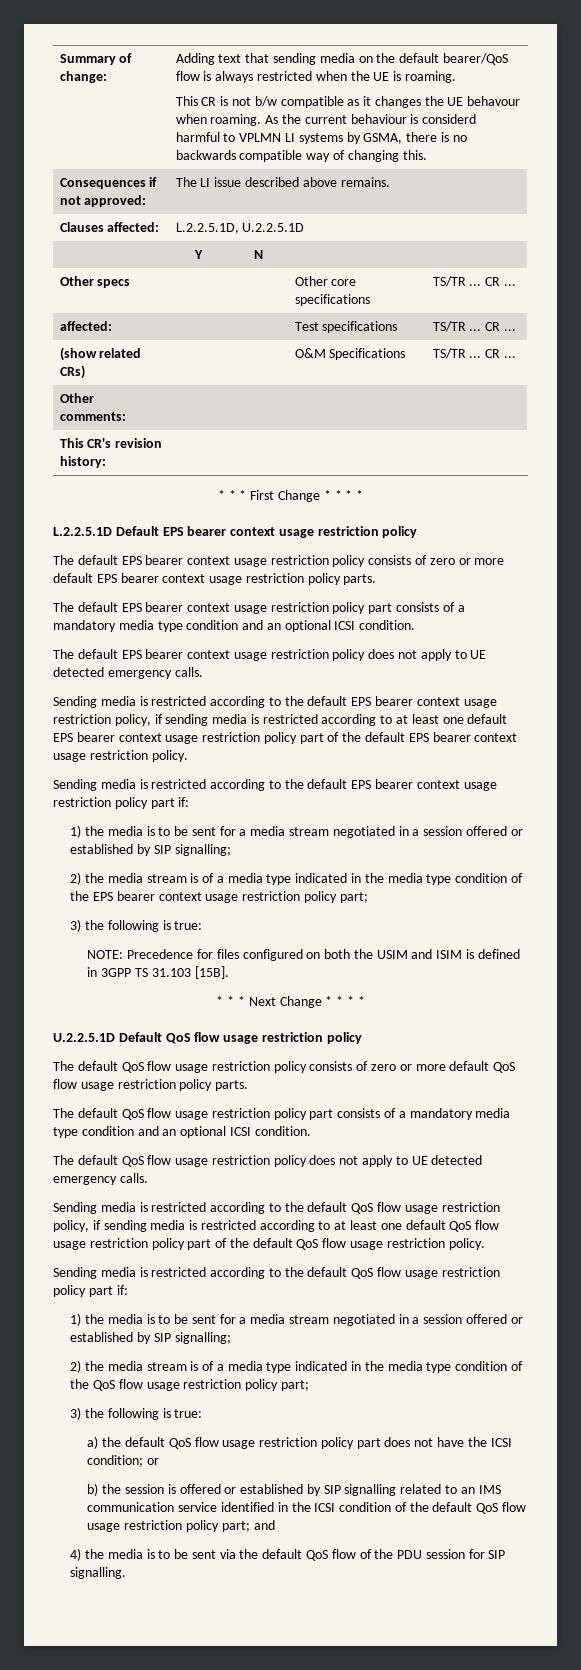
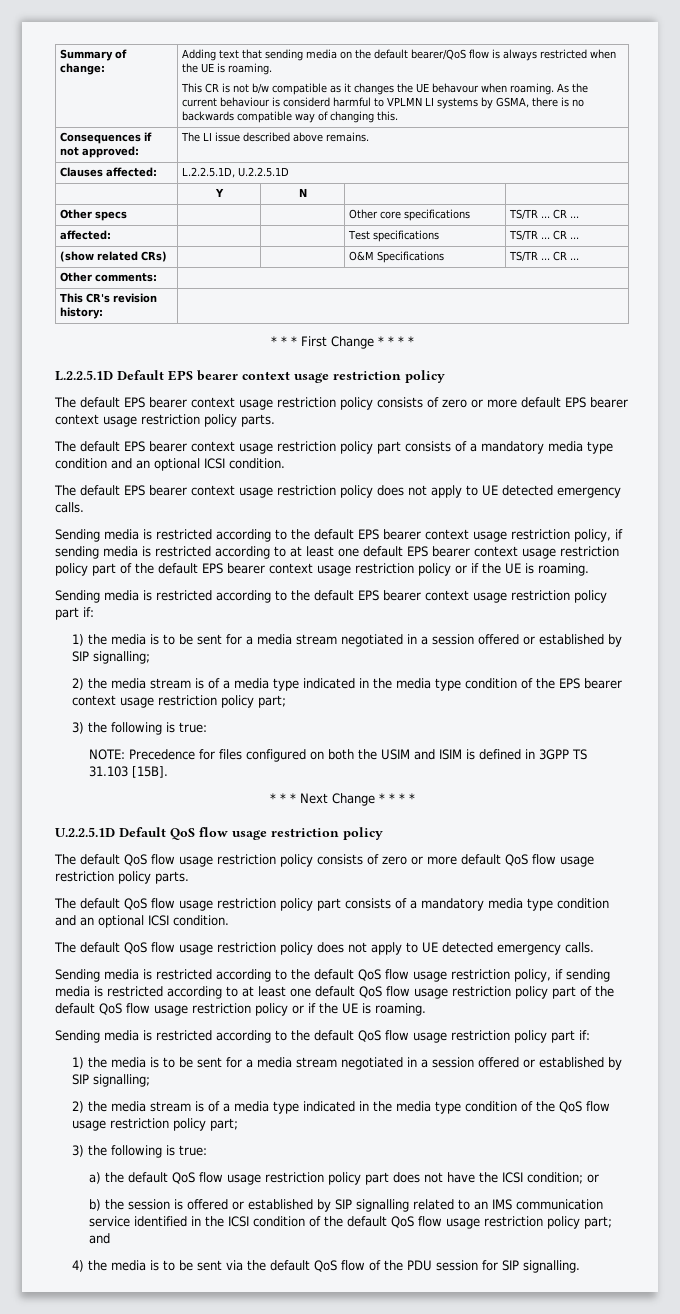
- Sending media is restricted according to the default EPS bearer context usage restriction policy, if sending media is restricted according to at least one default EPS bearer context usage restriction policy part of the default EPS bearer context usage restriction policy.
+ Sending media is restricted according to the default EPS bearer context usage restriction policy, if sending media is restricted according to at least one default EPS bearer context usage restriction policy part of the default EPS bearer context usage restriction policy or if the UE is roaming.
- Sending media is restricted according to the default QoS flow usage restriction policy, if sending media is restricted according to at least one default QoS flow usage restriction policy part of the default QoS flow usage restriction policy.
+ Sending media is restricted according to the default QoS flow usage restriction policy, if sending media is restricted according to at least one default QoS flow usage restriction policy part of the default QoS flow usage restriction policy or if the UE is roaming.

